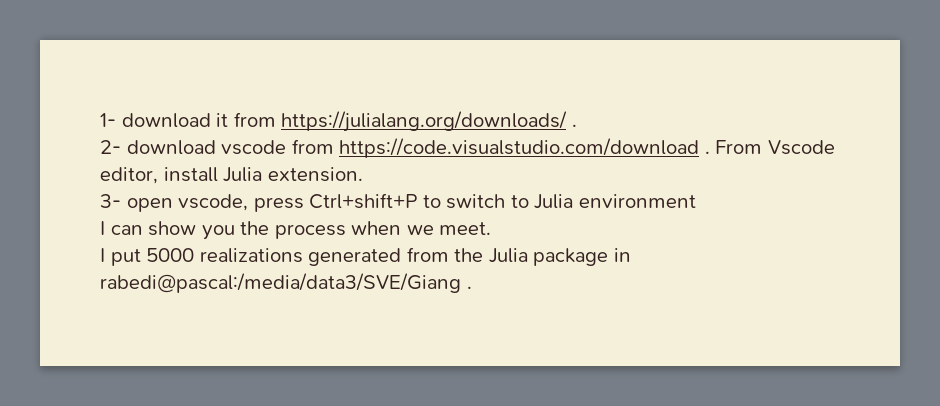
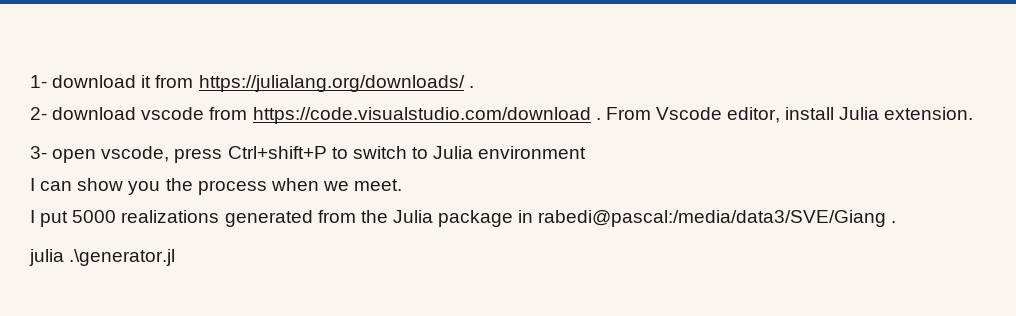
+ julia .\generator.jl

